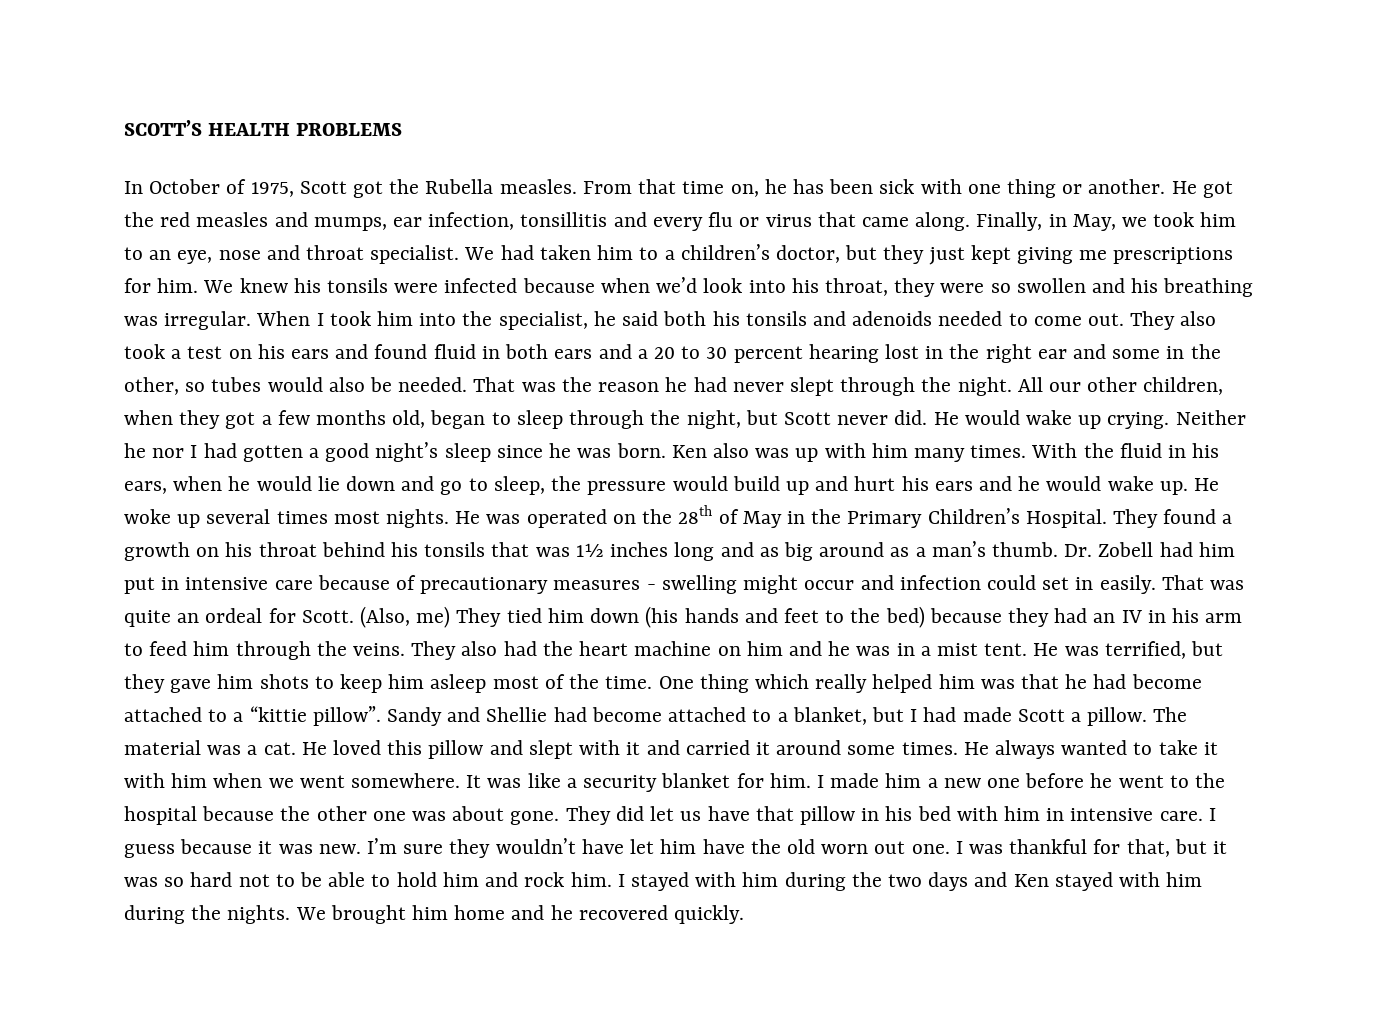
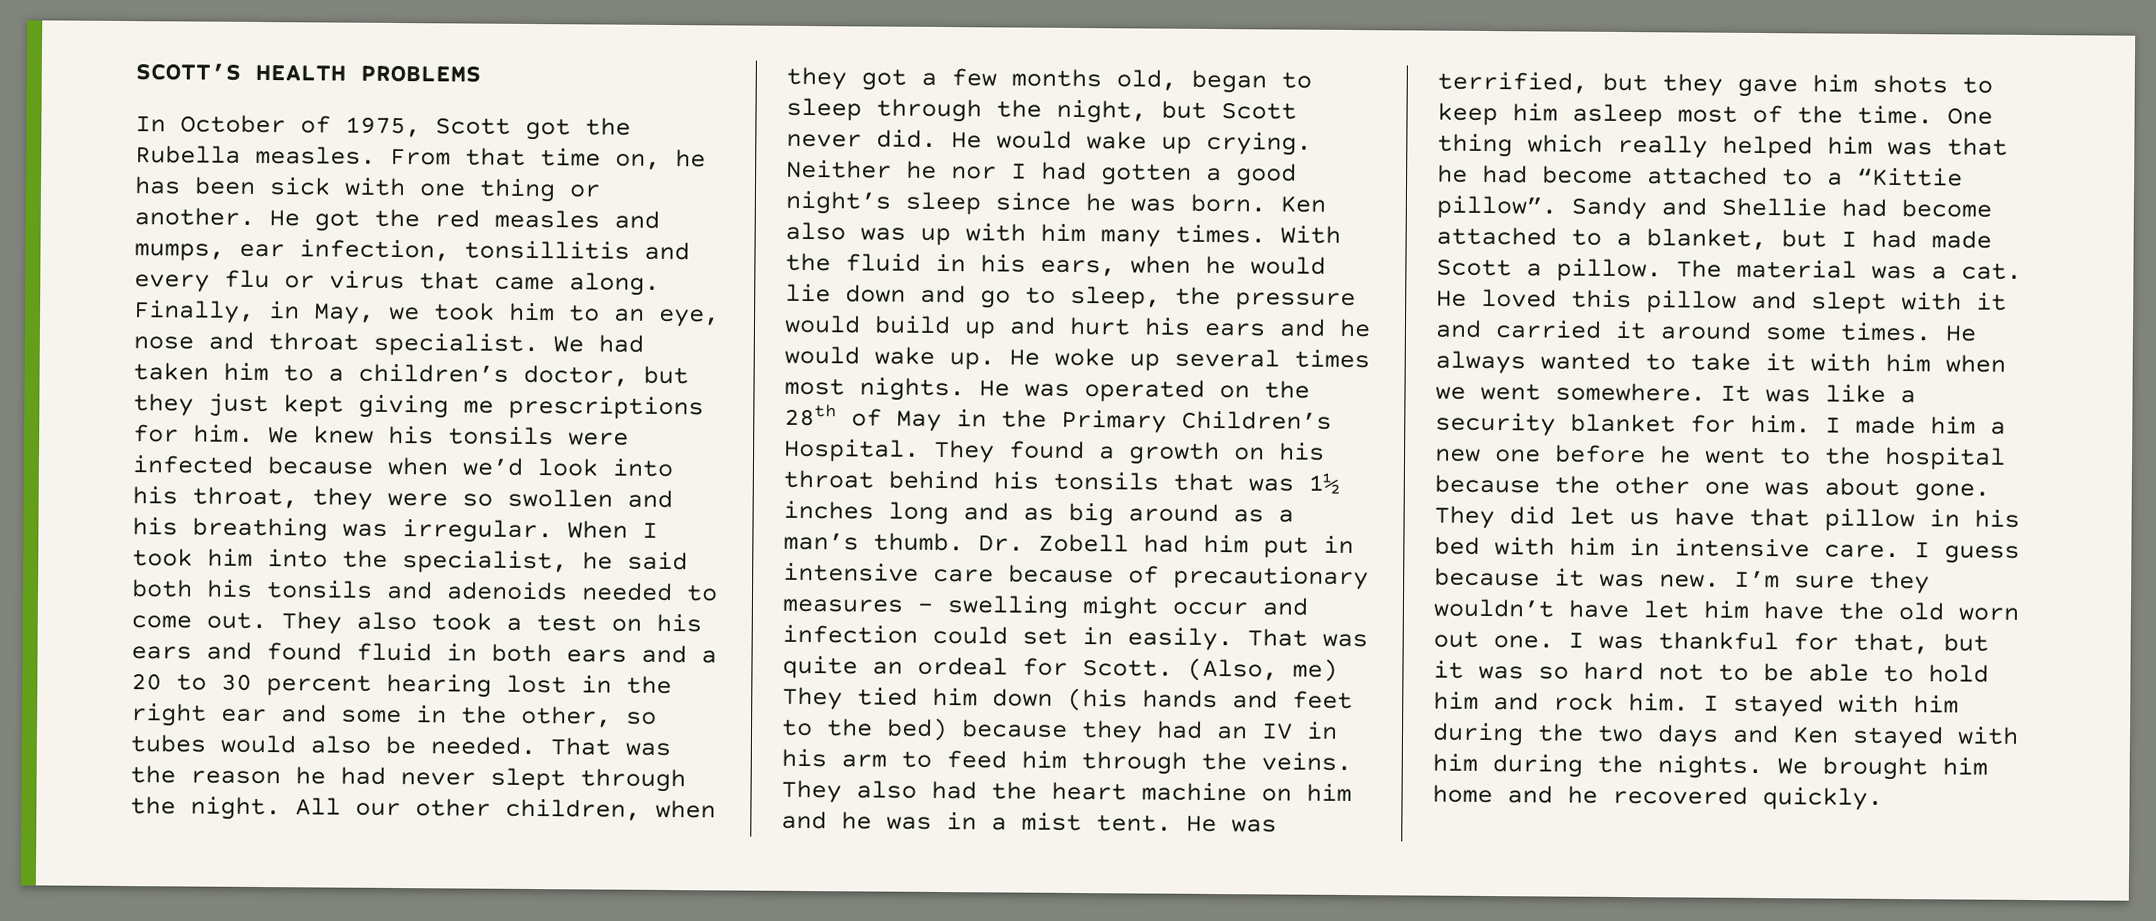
- One thing which really helped him was that he had become attached to a “kittie pillow”.
+ One thing which really helped him was that he had become attached to a “Kittie pillow”.

